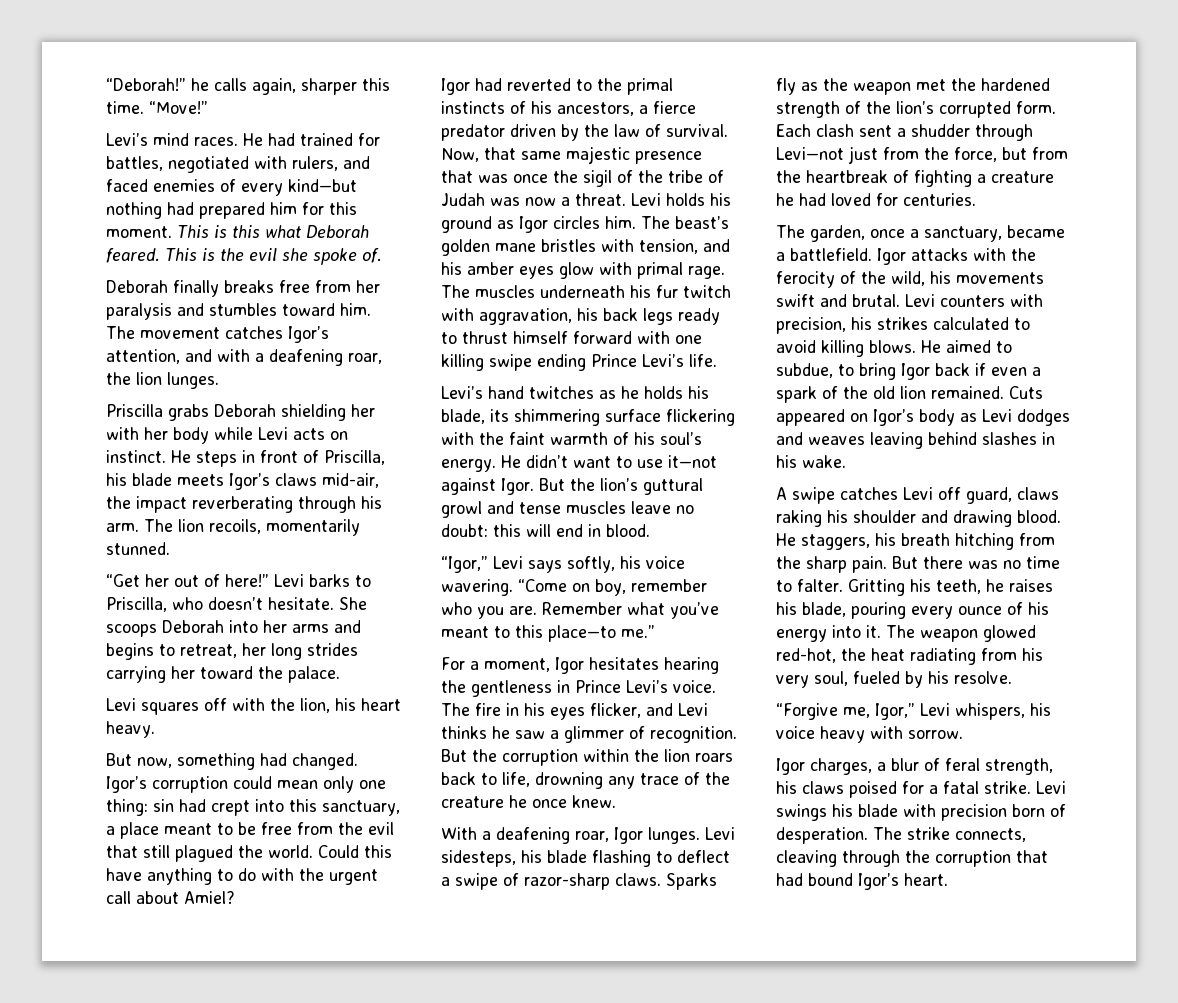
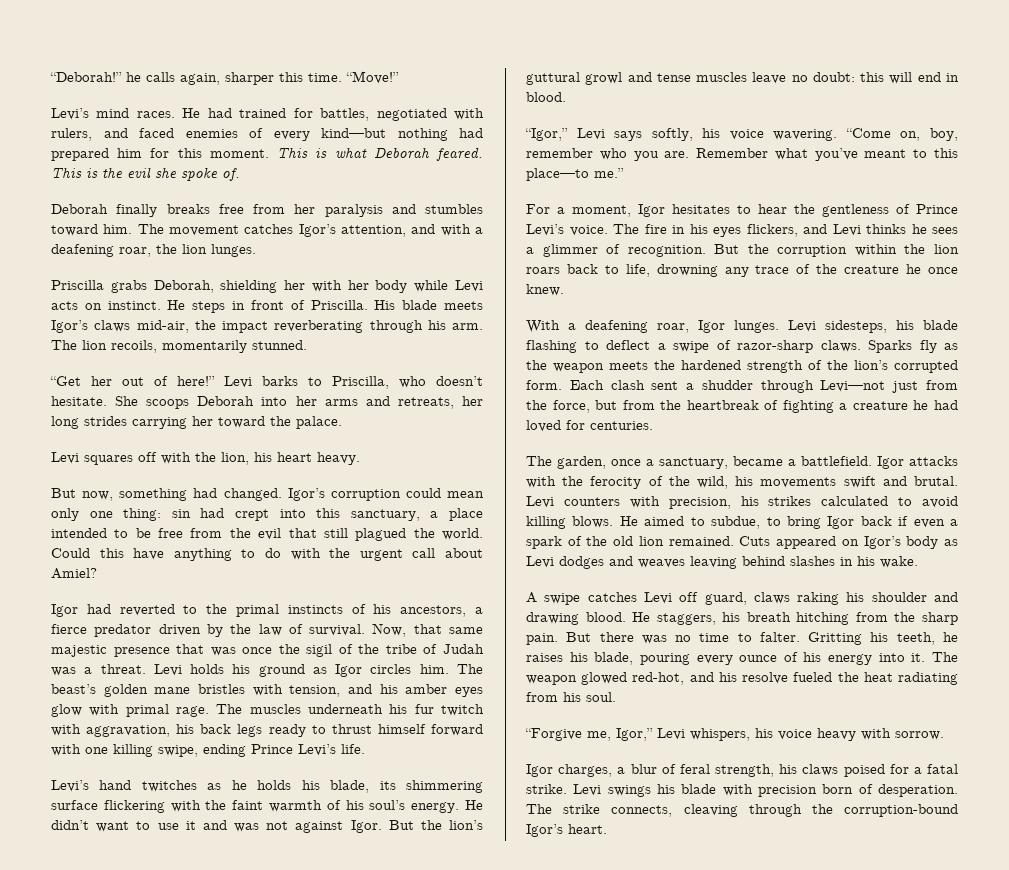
- This is this what Deborah feared.
+ This is what Deborah feared.
- Priscilla grabs Deborah shielding her with her body while Levi acts on instinct.
+ Priscilla grabs Deborah, shielding her with her body while Levi acts on instinct.
- He steps in front of Priscilla, his blade meets Igor’s claws mid-air, the impact reverberating through his arm.
+ He steps in front of Priscilla. His blade meets Igor’s claws mid-air, the impact reverberating through his arm.
- She scoops Deborah into her arms and begins to retreat, her long strides carrying her toward the palace.
+ She scoops Deborah into her arms and retreats, her long strides carrying her toward the palace.
- Igor’s corruption could mean only one thing: sin had crept into this sanctuary, a place meant to be free from the evil that still plagued the world.
+ Igor’s corruption could mean only one thing: sin had crept into this sanctuary, a place intended to be free from the evil that still plagued the world.
- Now, that same majestic presence that was once the sigil of the tribe of Judah was now a threat.
+ Now, that same majestic presence that was once the sigil of the tribe of Judah was a threat.
- The muscles underneath his fur twitch with aggravation, his back legs ready to thrust himself forward with one killing swipe ending Prince Levi’s life.
+ The muscles underneath his fur twitch with aggravation, his back legs ready to thrust himself forward with one killing swipe, ending Prince Levi’s life.
- He didn’t want to use it—not against Igor.
+ He didn’t want to use it and was not against Igor.
- “Come on boy, remember who you are.
+ “Come on, boy, remember who you are.
- For a moment, Igor hesitates hearing the gentleness in Prince Levi’s voice.
+ For a moment, Igor hesitates to hear the gentleness of Prince Levi’s voice.
- The fire in his eyes flicker, and Levi thinks he saw a glimmer of recognition.
+ The fire in his eyes flickers, and Levi thinks he sees a glimmer of recognition.
- Sparks fly as the weapon met the hardened strength of the lion’s corrupted form.
+ Sparks fly as the weapon meets the hardened strength of the lion’s corrupted form.
- The weapon glowed red-hot, the heat radiating from his very soul, fueled by his resolve.
+ The weapon glowed red-hot, and his resolve fueled the heat radiating from his soul.
- The strike connects, cleaving through the corruption that had bound Igor’s heart.
+ The strike connects, cleaving through the corruption-bound Igor’s heart.

